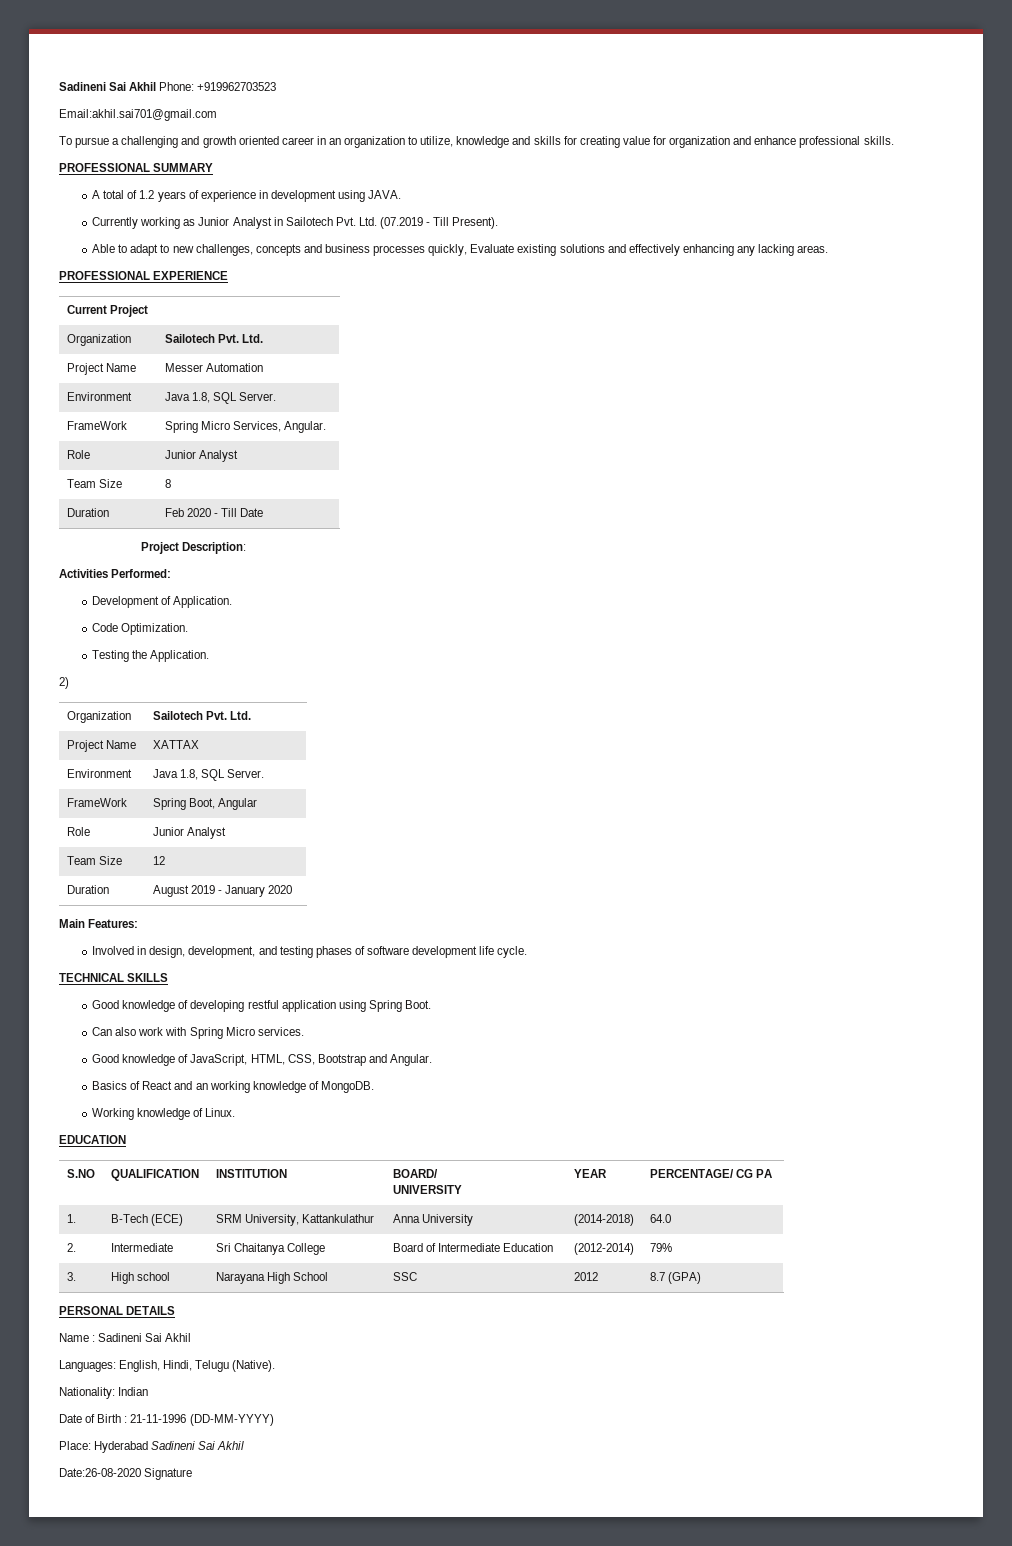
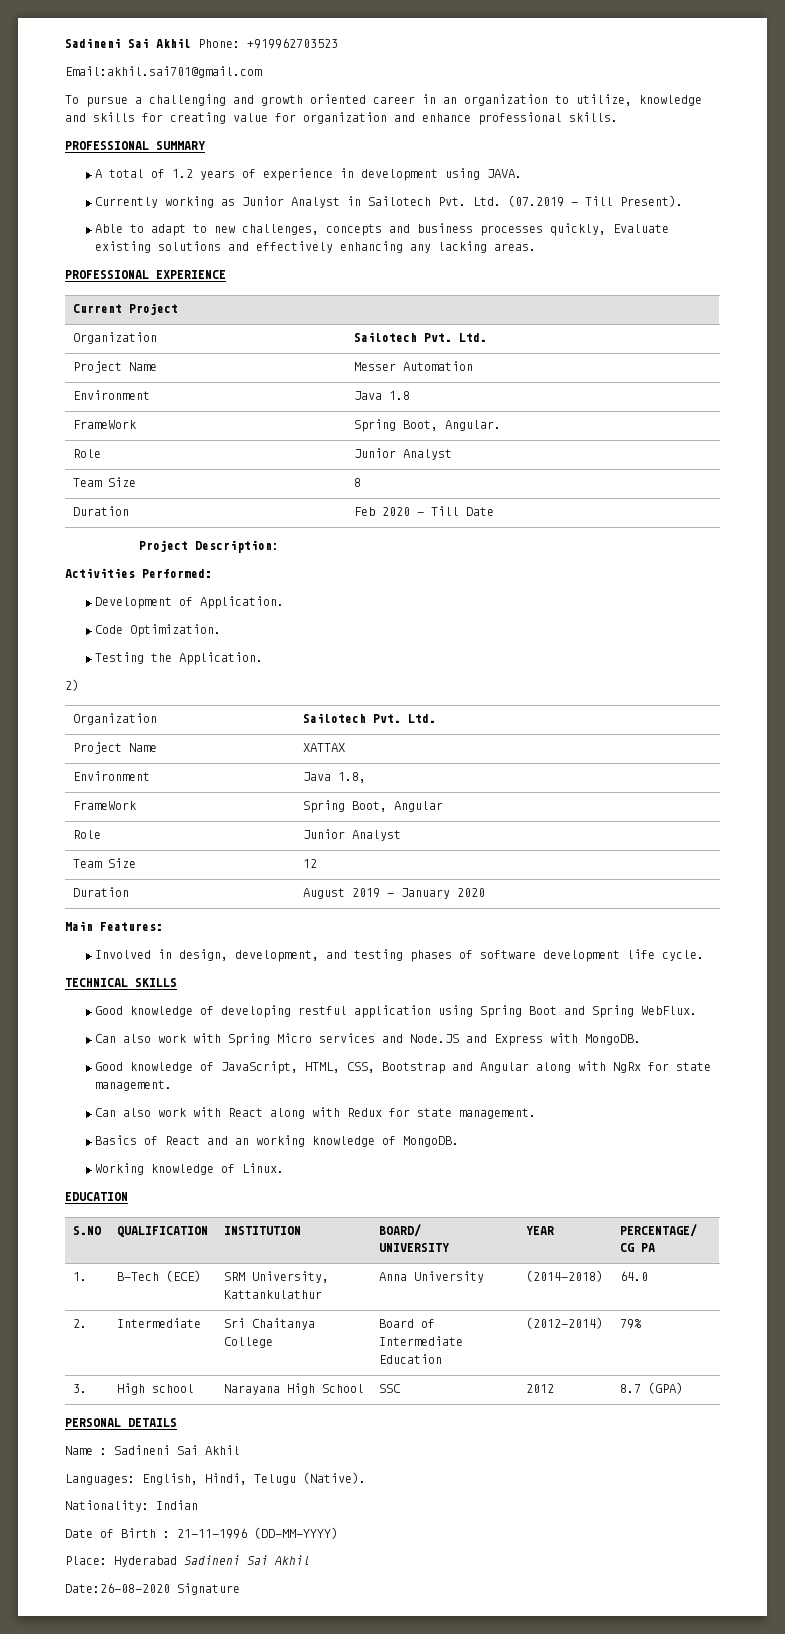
  Project Name | Messer Automation
- Environment | Java 1.8, SQL Server.
- FrameWork | Spring Micro Services, Angular.
+ Environment | Java 1.8
+ FrameWork | Spring Boot, Angular.
  Project Name | XATTAX
- Environment | Java 1.8, SQL Server.
+ Environment | Java 1.8,
- Good knowledge of developing restful application using Spring Boot.
+ Good knowledge of developing restful application using Spring Boot and Spring WebFlux.
- Can also work with Spring Micro services.
+ Can also work with Spring Micro services and Node.JS and Express with MongoDB.
- Good knowledge of JavaScript, HTML, CSS, Bootstrap and Angular.
+ Good knowledge of JavaScript, HTML, CSS, Bootstrap and Angular along with NgRx for state management.
+ Can also work with React along with Redux for state management.

